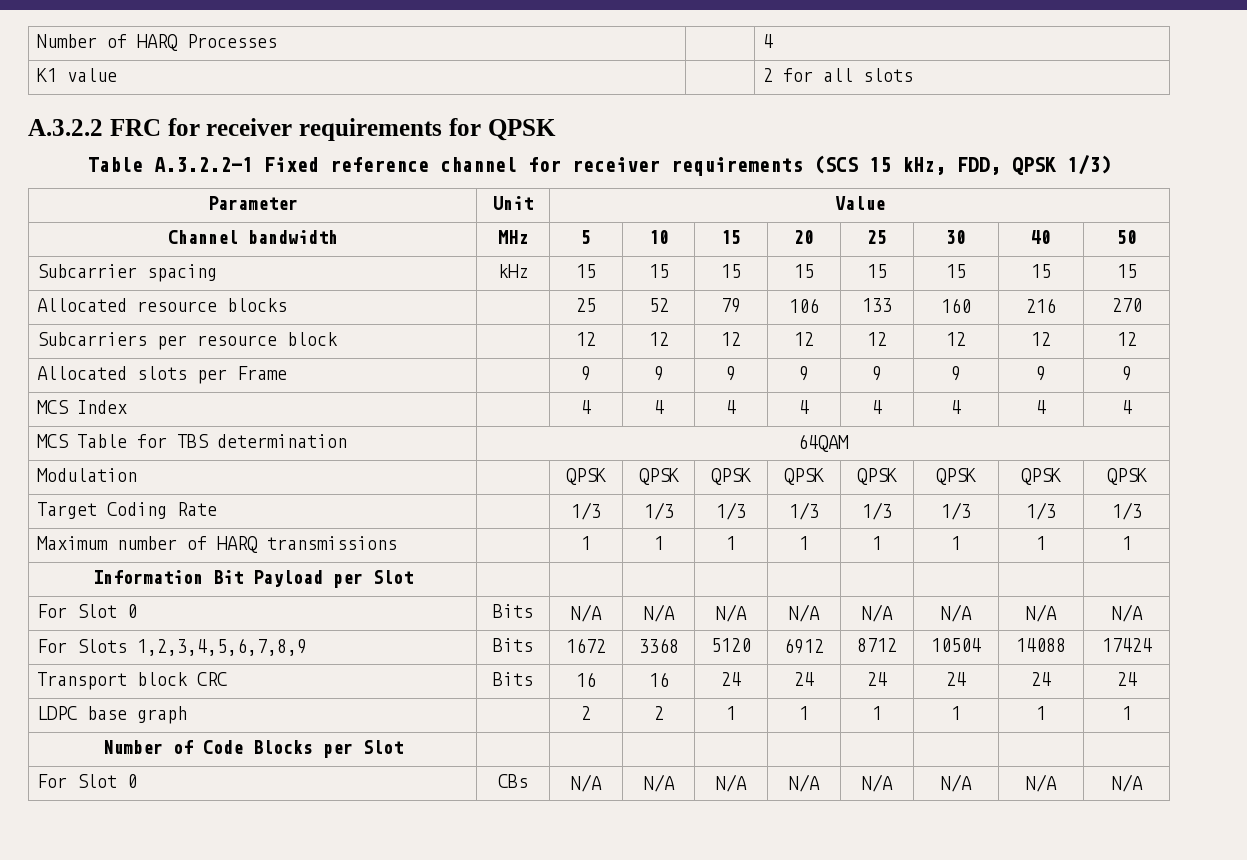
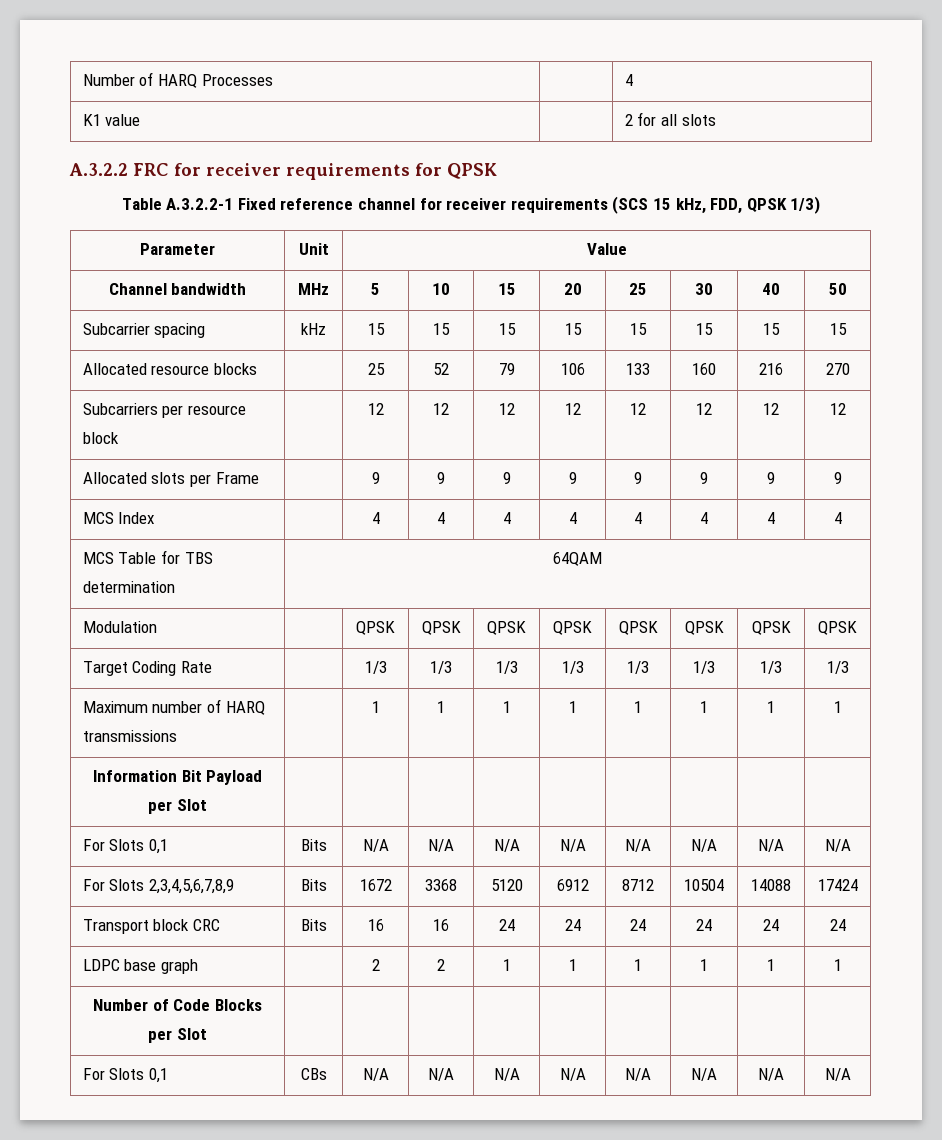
- For Slot 0 | Bits | N/A | N/A | N/A | N/A | N/A | N/A | N/A | N/A
+ For Slots 0,1 | Bits | N/A | N/A | N/A | N/A | N/A | N/A | N/A | N/A
- For Slots 1,2,3,4,5,6,7,8,9 | Bits | 1672 | 3368 | 5120 | 6912 | 8712 | 10504 | 14088 | 17424
+ For Slots 2,3,4,5,6,7,8,9 | Bits | 1672 | 3368 | 5120 | 6912 | 8712 | 10504 | 14088 | 17424
- For Slot 0 | CBs | N/A | N/A | N/A | N/A | N/A | N/A | N/A | N/A
+ For Slots 0,1 | CBs | N/A | N/A | N/A | N/A | N/A | N/A | N/A | N/A

